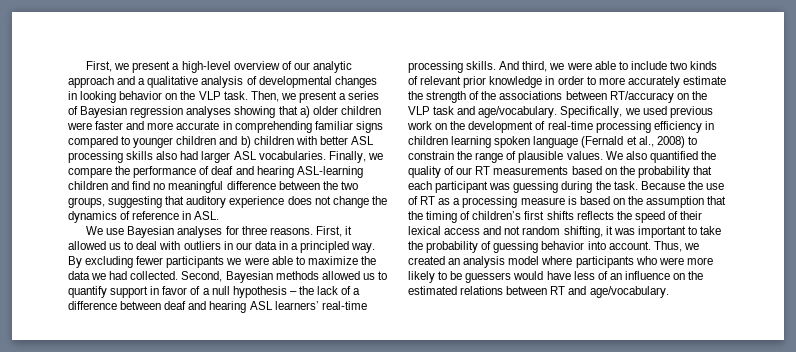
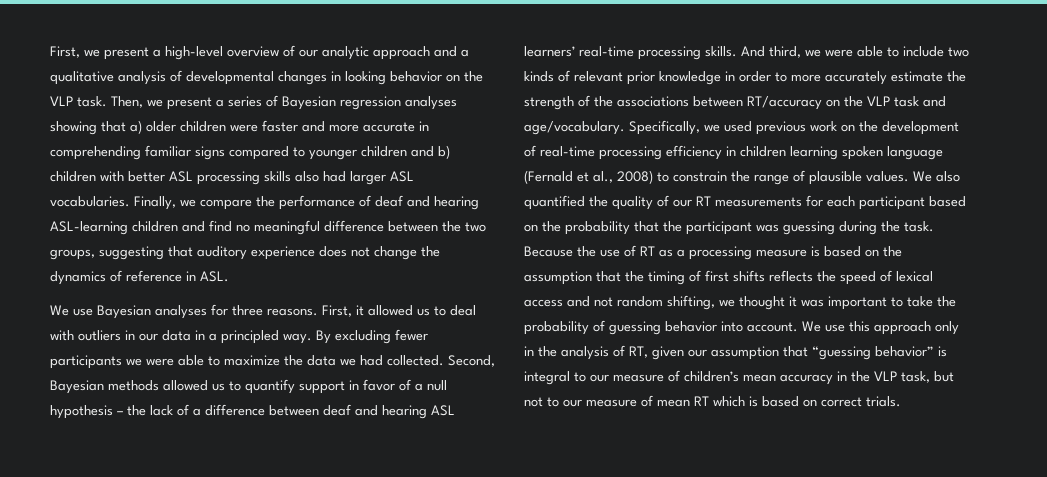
- We also quantified the quality of our RT measurements based on the probability that each participant was guessing during the task.
+ We also quantified the quality of our RT measurements for each participant based on the probability that the participant was guessing during the task.
- Because the use of RT as a processing measure is based on the assumption that the timing of children’s first shifts reflects the speed of their lexical access and not random shifting, it was important to take the probability of guessing behavior into account.
+ Because the use of RT as a processing measure is based on the assumption that the timing of first shifts reflects the speed of lexical access and not random shifting, we thought it was important to take the probability of guessing behavior into account.
- Thus, we created an analysis model where participants who were more likely to be guessers would have less of an influence on the estimated relations between RT and age/vocabulary.
+ We use this approach only in the analysis of RT, given our assumption that “guessing behavior” is integral to our measure of children’s mean accuracy in the VLP task, but not to our measure of mean RT which is based on correct trials.

